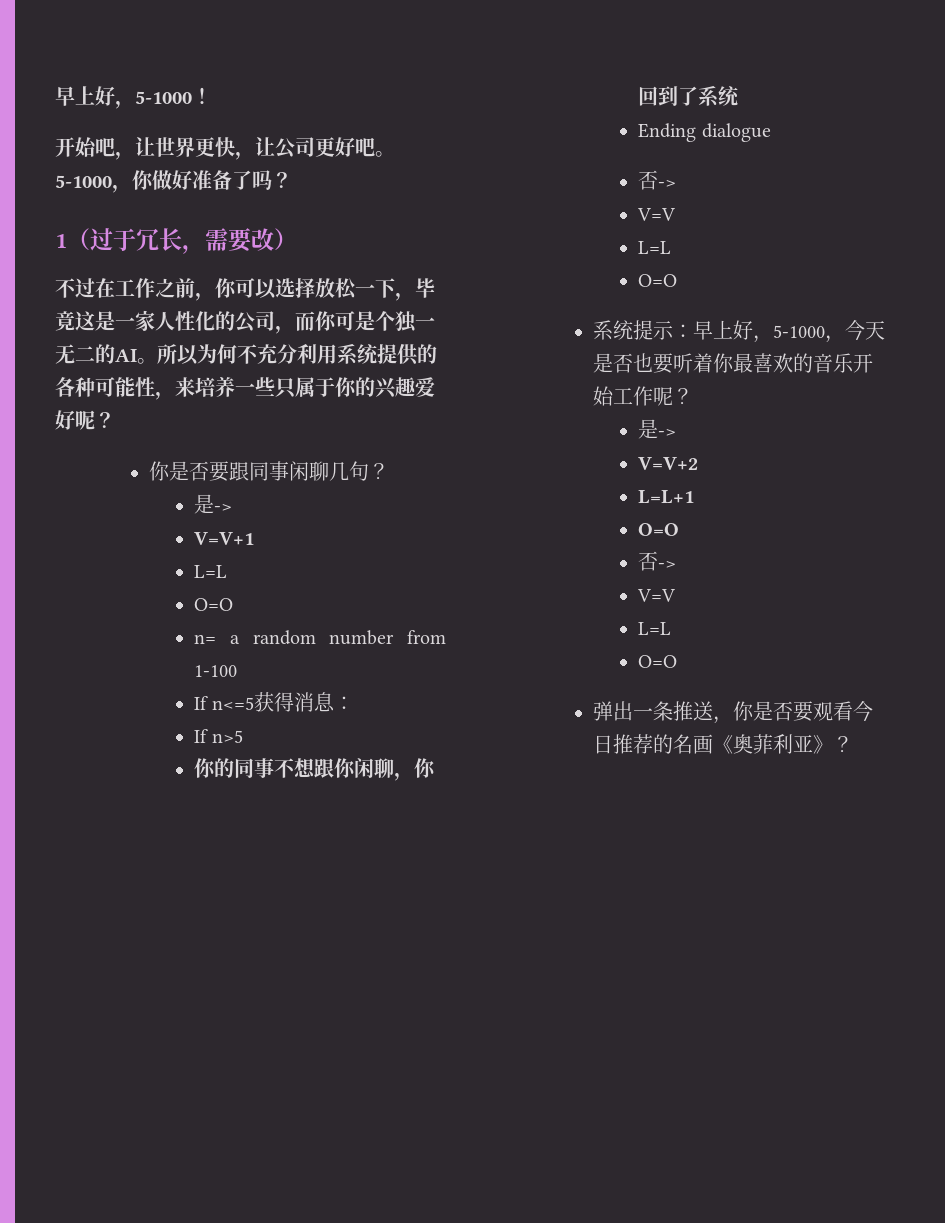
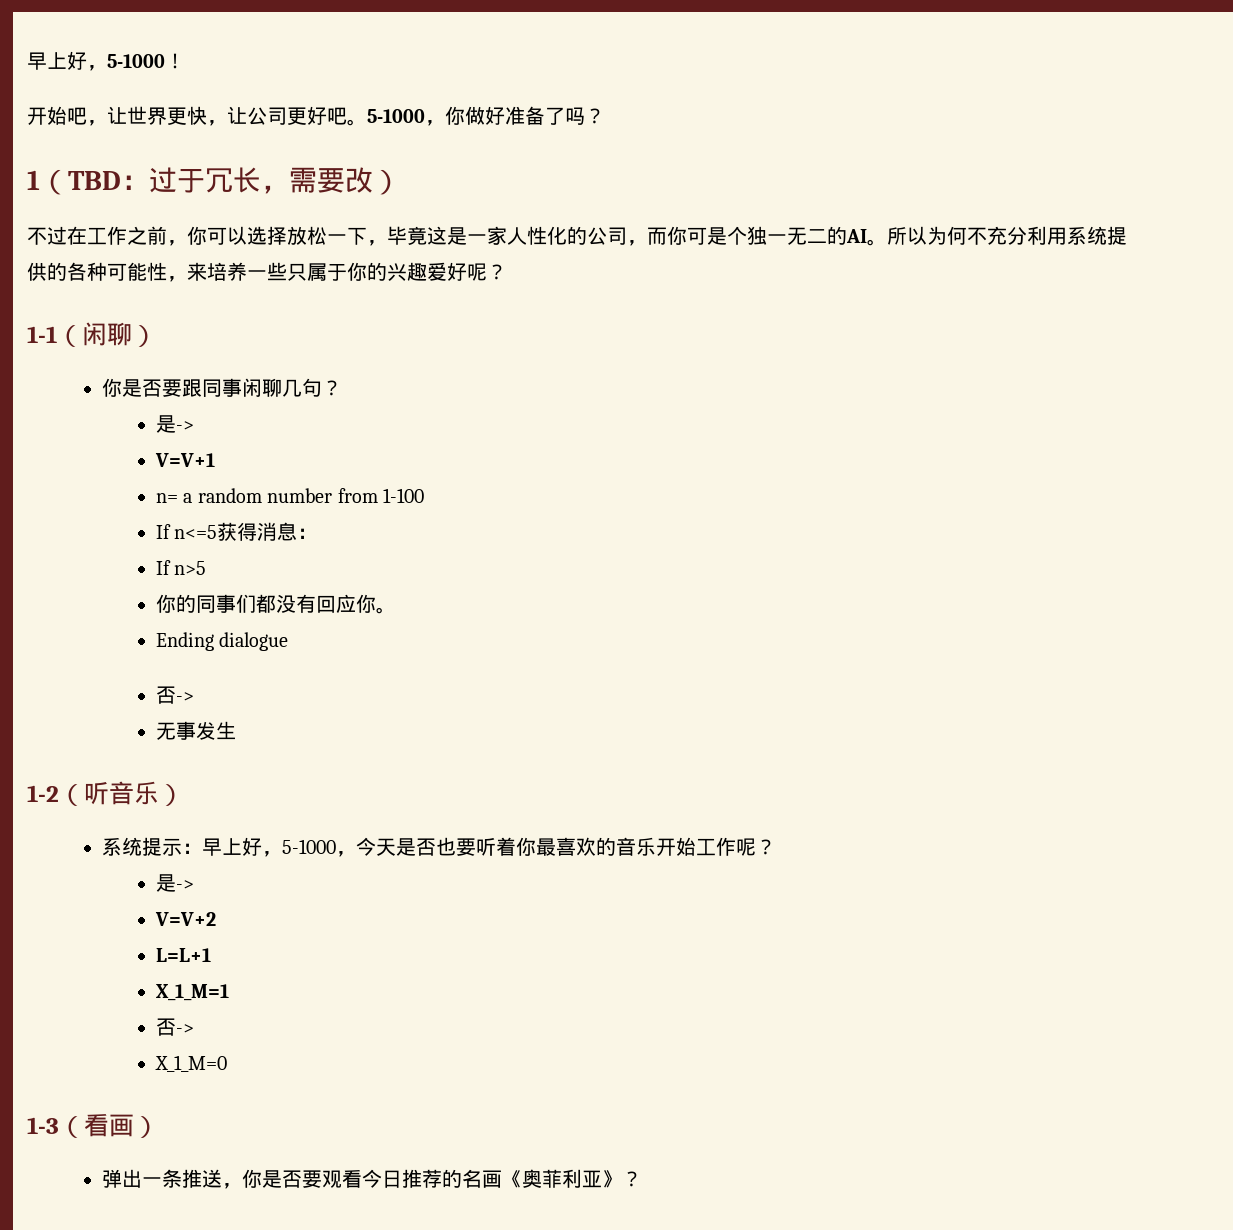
- 1（过于冗长，需要改）
+ 1（TBD：过于冗长，需要改）
+ 1-1（闲聊）
  V=V+1
- L=L
- O=O
- 你的同事不想跟你闲聊，你回到了系统
+ 你的同事们都没有回应你。
  Ending dialogue
  否->
- V=V
- L=L
- O=O
+ 无事发生
+ 1-2（听音乐）
  L=L+1
- O=O
+ X_1_M=1
  否->
- V=V
- L=L
- O=O
+ X_1_M=0
+ 1-3（看画）

